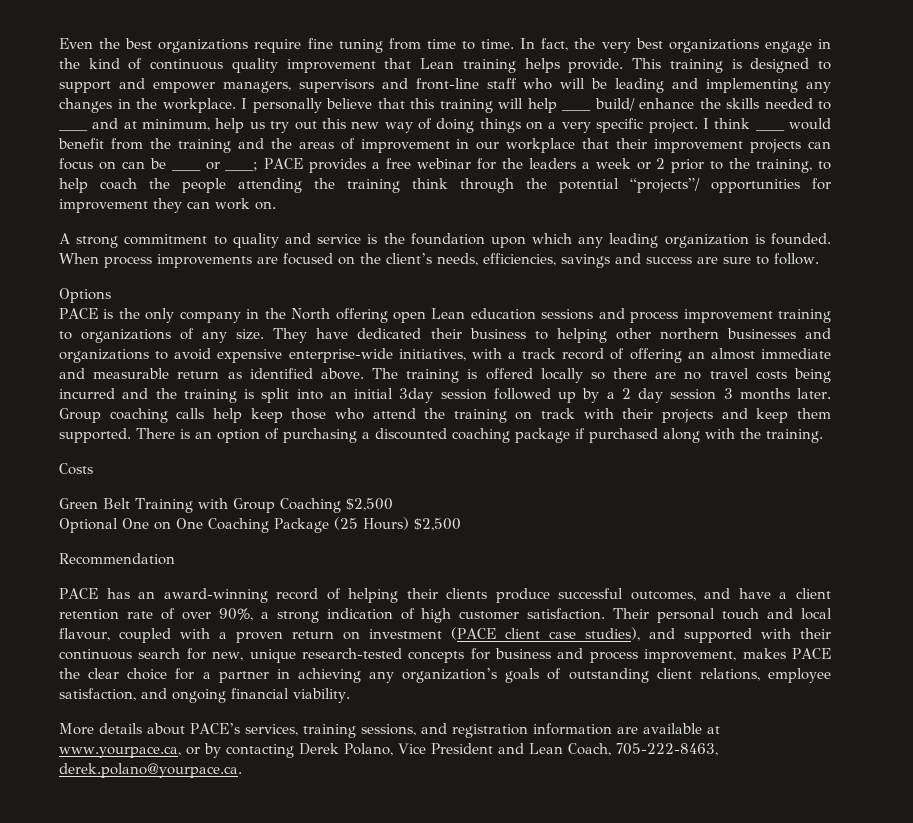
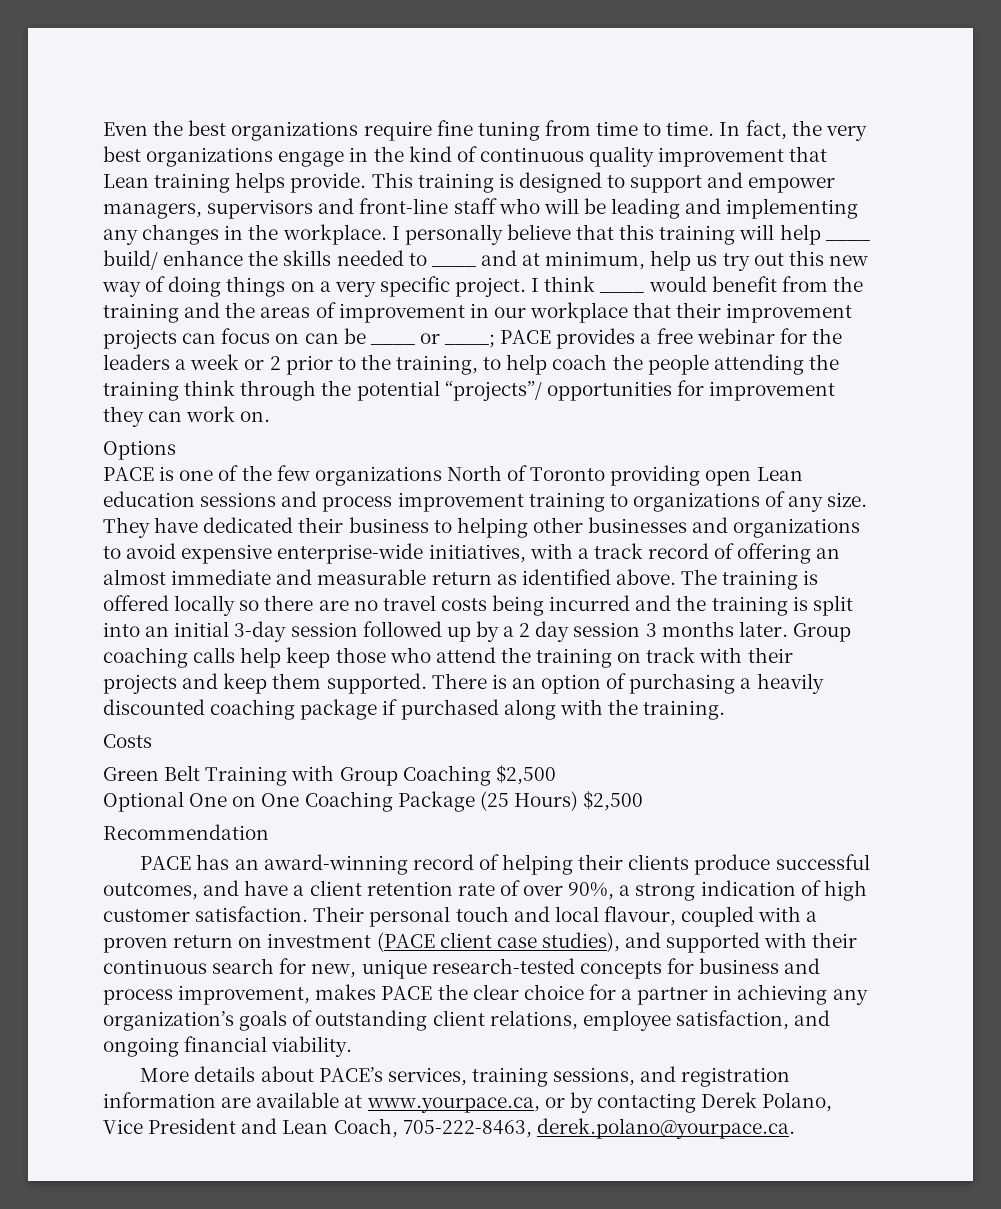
- A strong commitment to quality and service is the foundation upon which any leading organization is founded. When process improvements are focused on the client’s needs, efficiencies, savings and success are sure to follow.
  Options
- PACE is the only company in the North offering open Lean education sessions and process improvement training to organizations of any size.
+ PACE is one of the few organizations North of Toronto providing open Lean education sessions and process improvement training to organizations of any size.
- They have dedicated their business to helping other northern businesses and organizations to avoid expensive enterprise-wide initiatives, with a track record of offering an almost immediate and measurable return as identified above.
+ They have dedicated their business to helping other businesses and organizations to avoid expensive enterprise-wide initiatives, with a track record of offering an almost immediate and measurable return as identified above.
- The training is offered locally so there are no travel costs being incurred and the training is split into an initial 3day session followed up by a 2 day session 3 months later.
+ The training is offered locally so there are no travel costs being incurred and the training is split into an initial 3-day session followed up by a 2 day session 3 months later.
- There is an option of purchasing a discounted coaching package if purchased along with the training.
+ There is an option of purchasing a heavily discounted coaching package if purchased along with the training.

